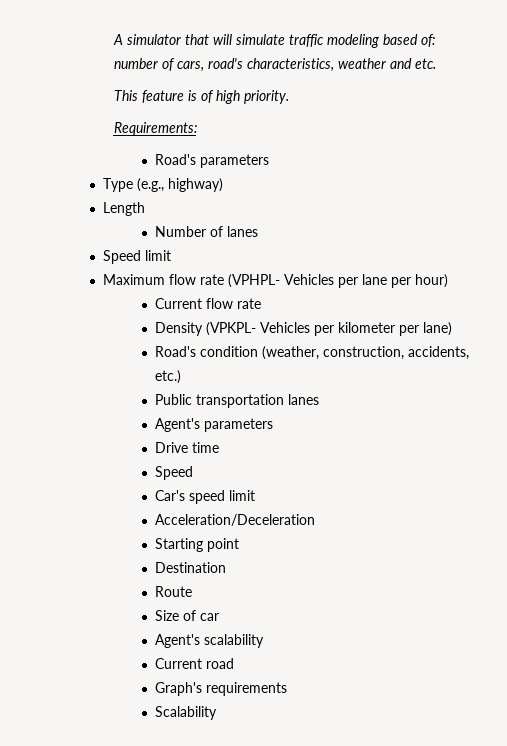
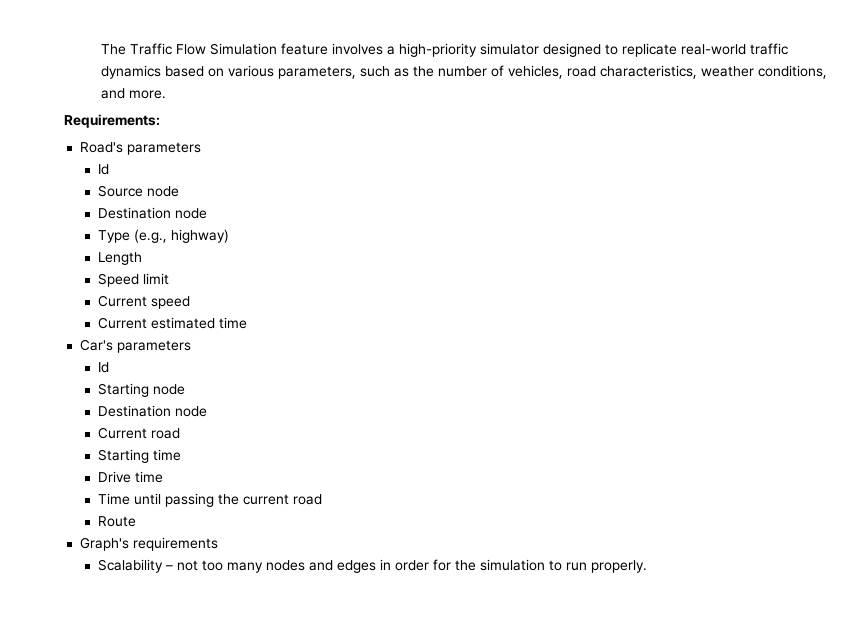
- A simulator that will simulate traffic modeling based of: number of cars, road's characteristics, weather and etc.
- This feature is of high priority.
+ The Traffic Flow Simulation feature involves a high-priority simulator designed to replicate real-world traffic dynamics based on various parameters, such as the number of vehicles, road characteristics, weather conditions, and more.
  Requirements:
  Road's parameters
+ Id
+ Source node
+ Destination node
- Number of lanes
- Maximum flow rate (VPHPL- Vehicles per lane per hour)
- Current flow rate
- Density (VPKPL- Vehicles per kilometer per lane)
- Road's condition (weather, construction, accidents, etc.)
- Public transportation lanes
- Agent's parameters
+ Current speed
+ Current estimated time
+ Car's parameters
+ Id
+ Starting node
+ Destination node
+ Current road
+ Starting time
  Drive time
- Speed
- Car's speed limit
- Acceleration/Deceleration
- Starting point
- Destination
+ Time until passing the current road
  Route
- Size of car
- Agent's scalability
- Current road
  Graph's requirements
- Scalability
+ Scalability – not too many nodes and edges in order for the simulation to run properly.

